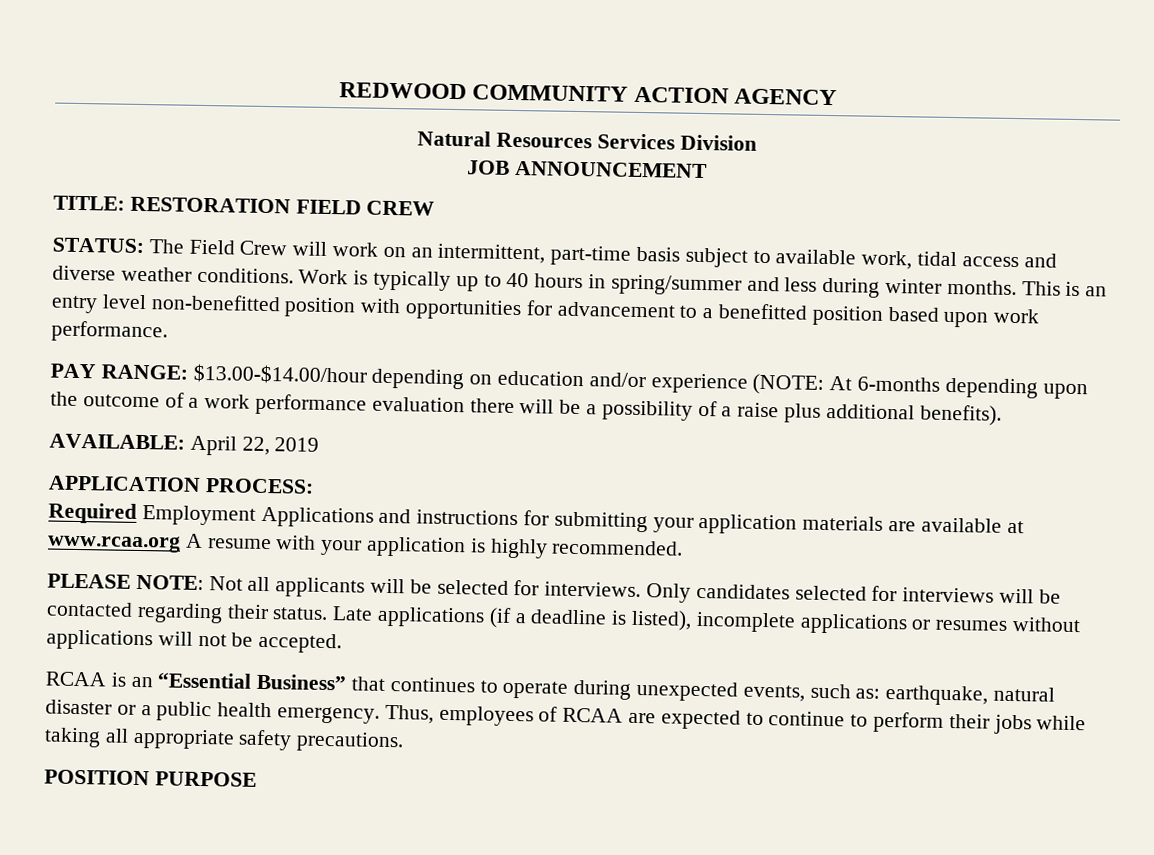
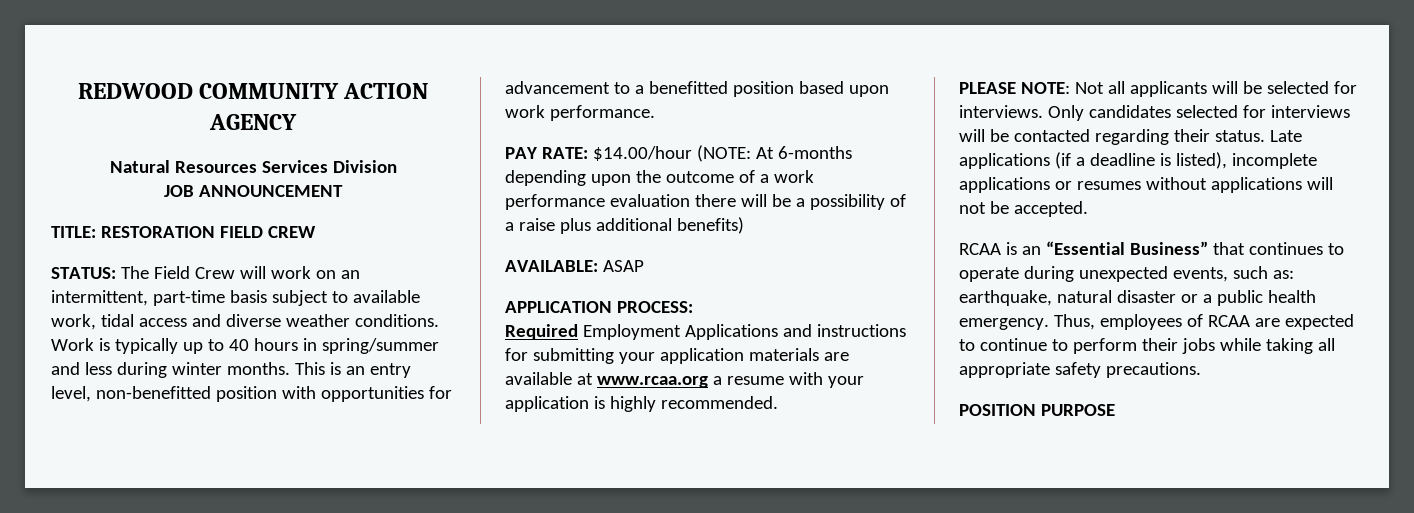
- This is an entry level non-benefitted position with opportunities for advancement to a benefitted position based upon work performance.
+ This is an entry level, non-benefitted position with opportunities for advancement to a benefitted position based upon work performance.
- PAY RANGE: $13.00-$14.00/hour depending on education and/or experience (NOTE: At 6-months depending upon the outcome of a work performance evaluation there will be a possibility of a raise plus additional benefits).
+ PAY RATE: $14.00/hour (NOTE: At 6-months depending upon the outcome of a work performance evaluation there will be a possibility of a raise plus additional benefits)
- AVAILABLE: April 22, 2019
+ AVAILABLE: ASAP
- Required Employment Applications and instructions for submitting your application materials are available at www.rcaa.org A resume with your application is highly recommended.
+ Required Employment Applications and instructions for submitting your application materials are available at www.rcaa.org a resume with your application is highly recommended.

